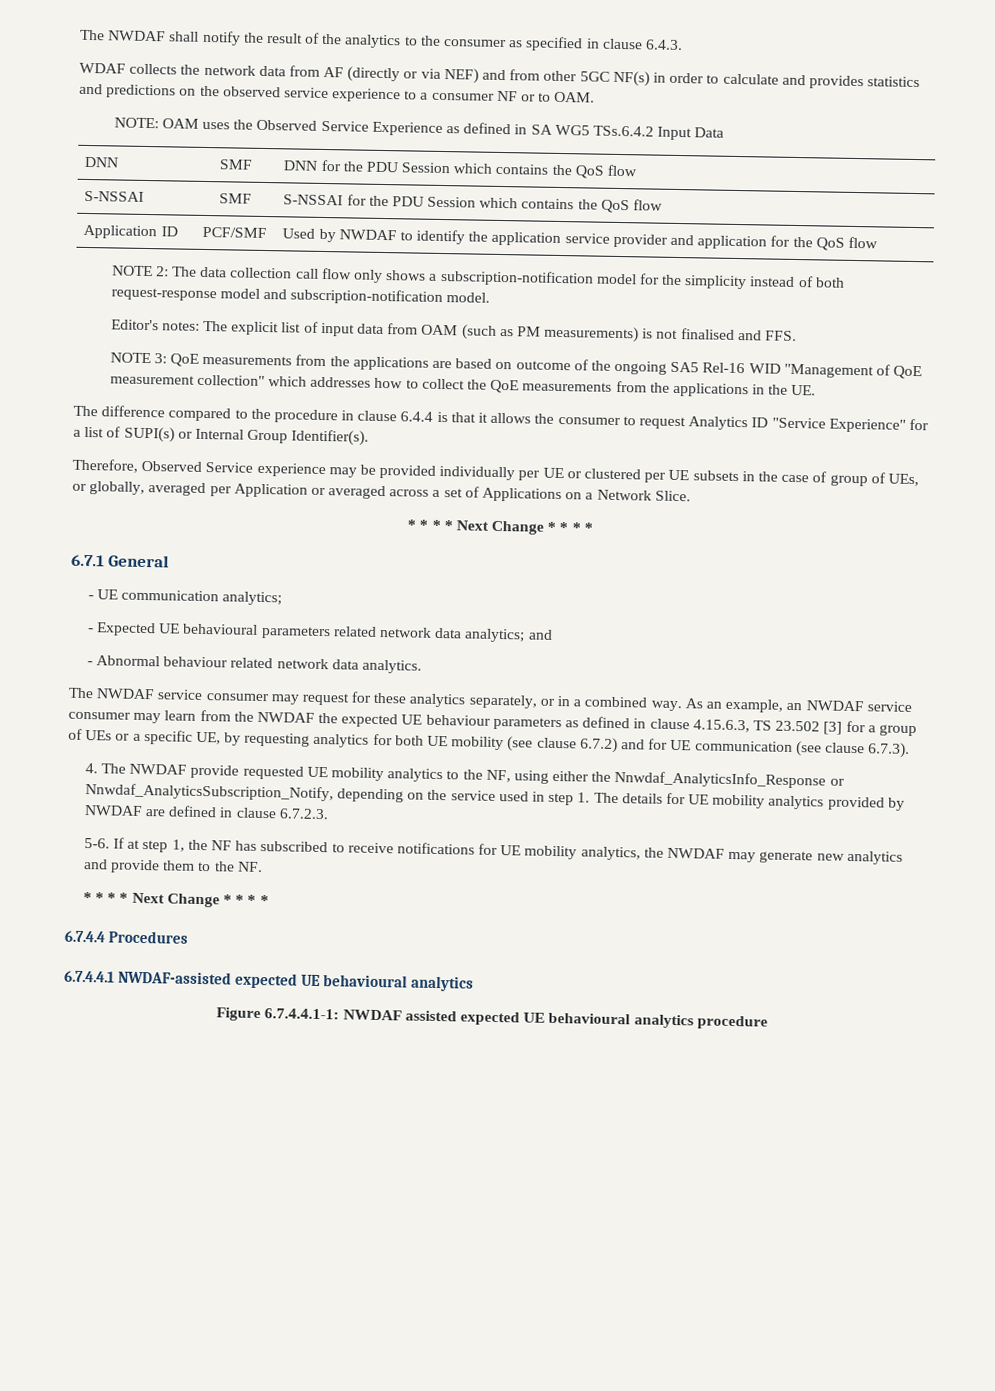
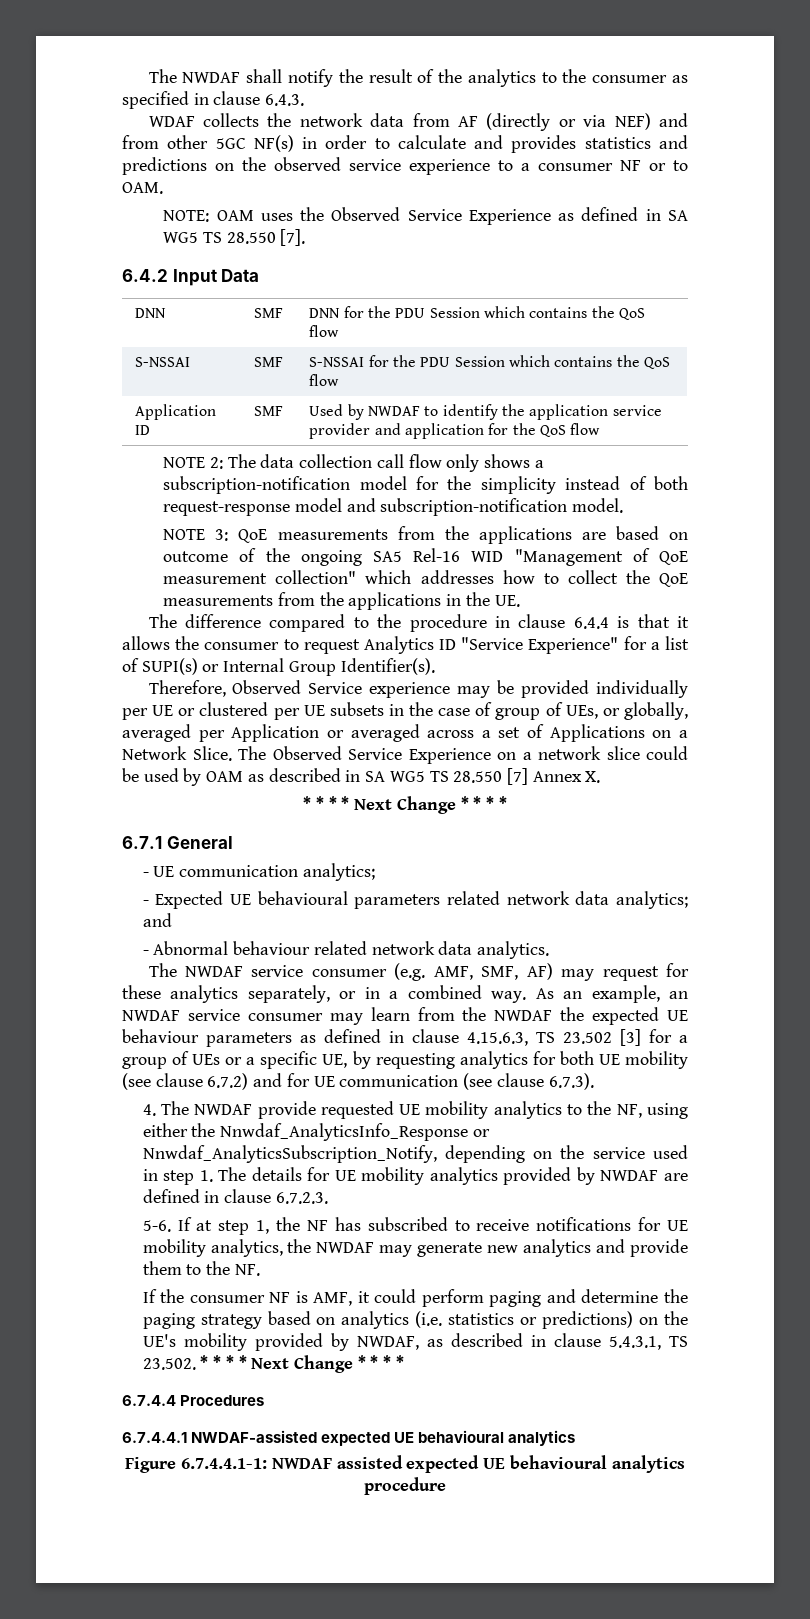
- NOTE: OAM uses the Observed Service Experience as defined in SA WG5 TSs.6.4.2 Input Data
+ NOTE: OAM uses the Observed Service Experience as defined in SA WG5 TS 28.550 [7].
+ 6.4.2 Input Data
- Application ID | PCF/SMF | Used by NWDAF to identify the application service provider and application for the QoS flow
+ Application ID | SMF | Used by NWDAF to identify the application service provider and application for the QoS flow
- Editor's notes: The explicit list of input data from OAM (such as PM measurements) is not finalised and FFS.
+ The Observed Service Experience on a network slice could be used by OAM as described in SA WG5 TS 28.550 [7] Annex X.
- The NWDAF service consumer may request for these analytics separately, or in a combined way.
+ The NWDAF service consumer (e.g. AMF, SMF, AF) may request for these analytics separately, or in a combined way.
  If at step 1, the NF has subscribed to receive notifications for UE mobility analytics, the NWDAF may generate new analytics and provide them to the NF.
- * * * * Next Change * * * *
+ If the consumer NF is AMF, it could perform paging and determine the paging strategy based on analytics (i.e. statistics or predictions) on the UE's mobility provided by NWDAF, as described in clause 5.4.3.1, TS 23.502. * * * * Next Change * * * *

